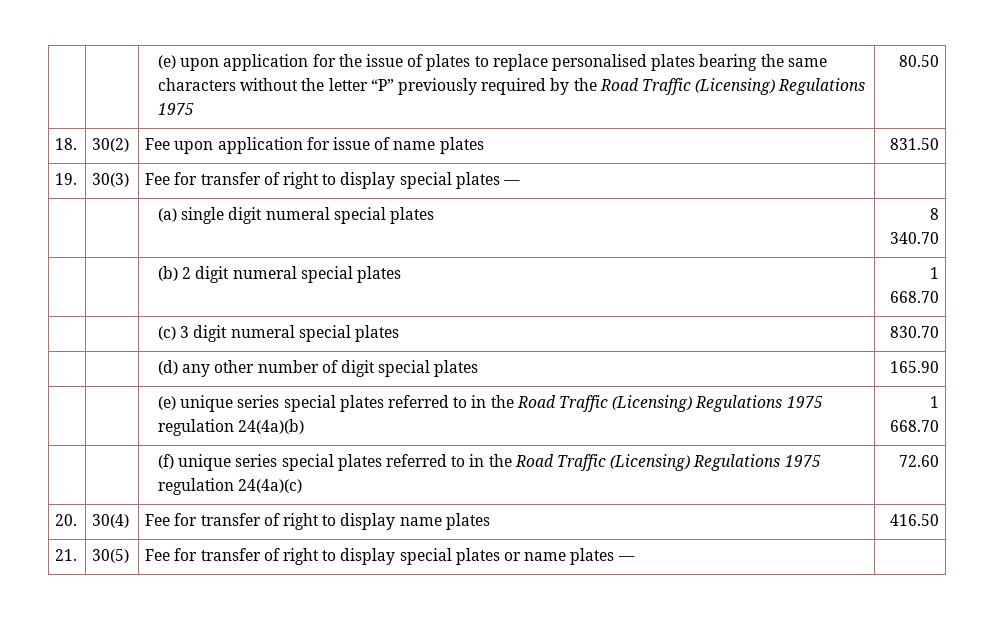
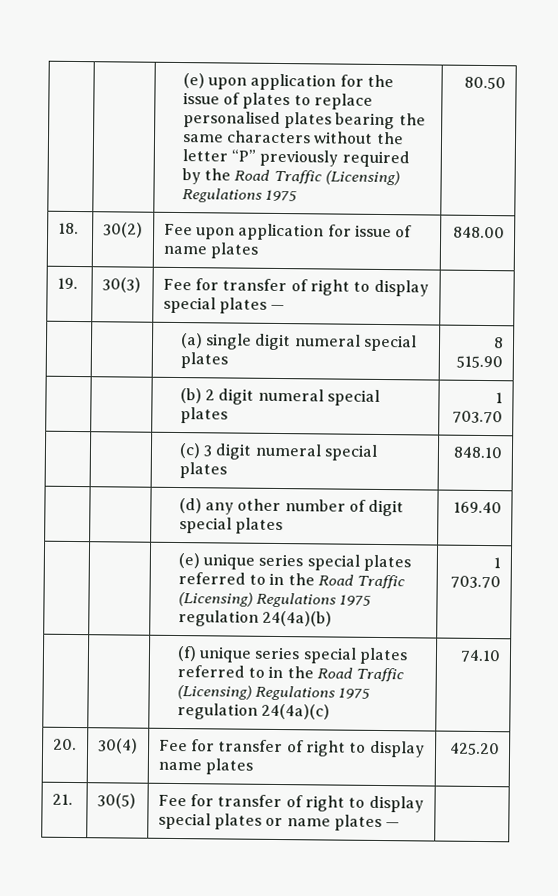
- 18. | 30(2) | Fee upon application for issue of name plates | 831.50
+ 18. | 30(2) | Fee upon application for issue of name plates | 848.00
- | | (a) single digit numeral special plates | 8 340.70
+ | | (a) single digit numeral special plates | 8 515.90
- | | (b) 2 digit numeral special plates | 1 668.70
+ | | (b) 2 digit numeral special plates | 1 703.70
- | | (c) 3 digit numeral special plates | 830.70
+ | | (c) 3 digit numeral special plates | 848.10
- | | (d) any other number of digit special plates | 165.90
+ | | (d) any other number of digit special plates | 169.40
- | | (e) unique series special plates referred to in the Road Traffic (Licensing) Regulations 1975 regulation 24(4a)(b) | 1 668.70
+ | | (e) unique series special plates referred to in the Road Traffic (Licensing) Regulations 1975 regulation 24(4a)(b) | 1 703.70
- | | (f) unique series special plates referred to in the Road Traffic (Licensing) Regulations 1975 regulation 24(4a)(c) | 72.60
+ | | (f) unique series special plates referred to in the Road Traffic (Licensing) Regulations 1975 regulation 24(4a)(c) | 74.10
- 20. | 30(4) | Fee for transfer of right to display name plates | 416.50
+ 20. | 30(4) | Fee for transfer of right to display name plates | 425.20

